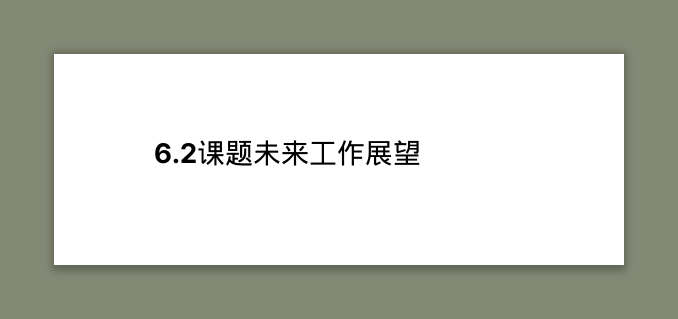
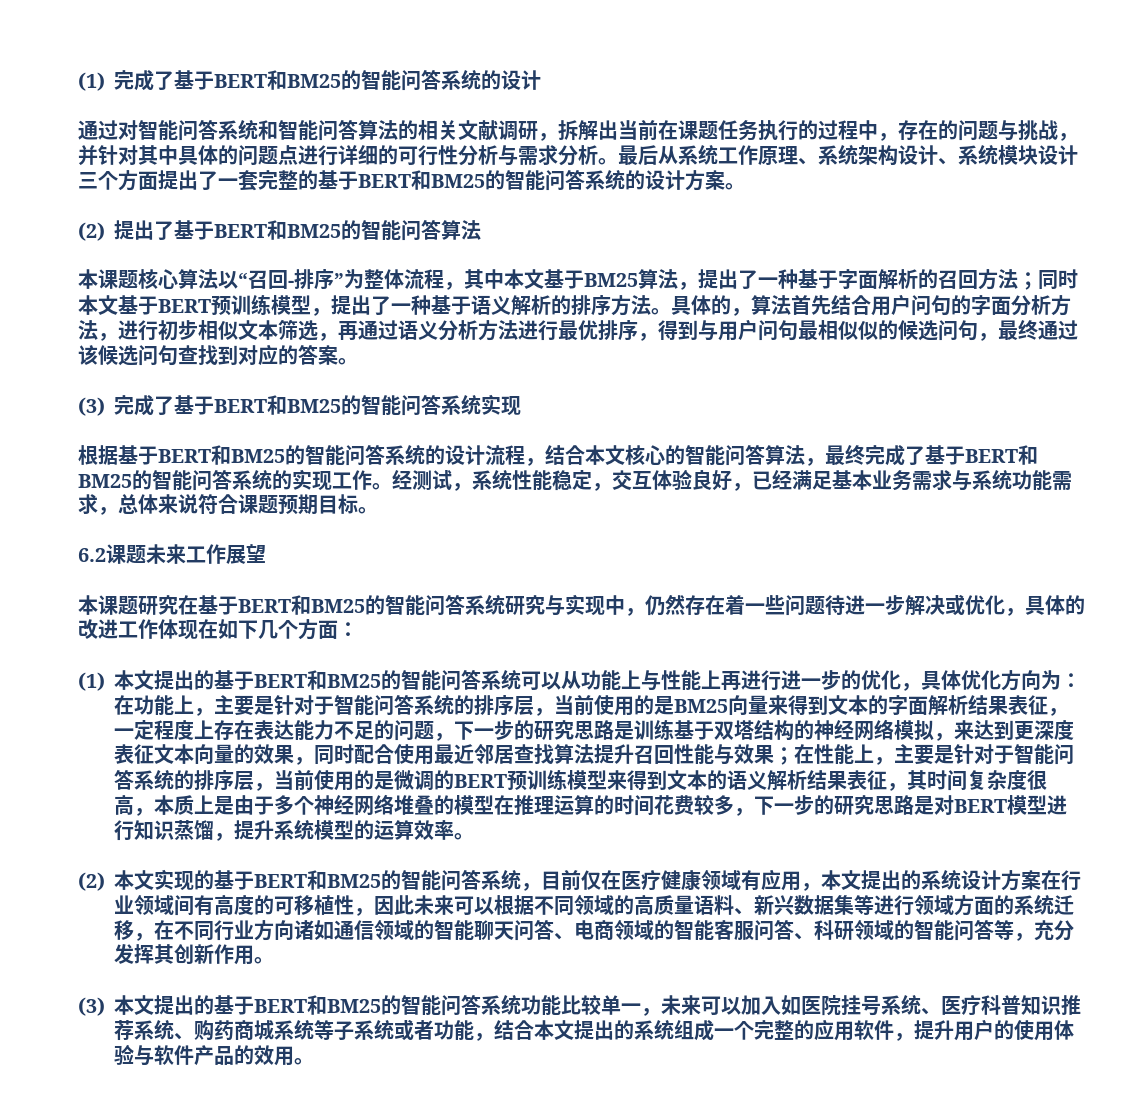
+ (1)完成了基于BERT和BM25的智能问答系统的设计
+ 通过对智能问答系统和智能问答算法的相关文献调研，拆解出当前在课题任务执行的过程中，存在的问题与挑战，并针对其中具体的问题点进行详细的可行性分析与需求分析。最后从系统工作原理、系统架构设计、系统模块设计三个方面提出了一套完整的基于BERT和BM25的智能问答系统的设计方案。
+ (2)提出了基于BERT和BM25的智能问答算法
+ 本课题核心算法以“召回-排序”为整体流程，其中本文基于BM25算法，提出了一种基于字面解析的召回方法；同时本文基于BERT预训练模型，提出了一种基于语义解析的排序方法。具体的，算法首先结合用户问句的字面分析方法，进行初步相似文本筛选，再通过语义分析方法进行最优排序，得到与用户问句最相似似的候选问句，最终通过该候选问句查找到对应的答案。
+ (3)完成了基于BERT和BM25的智能问答系统实现
+ 根据基于BERT和BM25的智能问答系统的设计流程，结合本文核心的智能问答算法，最终完成了基于BERT和BM25的智能问答系统的实现工作。经测试，系统性能稳定，交互体验良好，已经满足基本业务需求与系统功能需求，总体来说符合课题预期目标。
+ 本课题研究在基于BERT和BM25的智能问答系统研究与实现中，仍然存在着一些问题待进一步解决或优化，具体的改进工作体现在如下几个方面：
+ (1)本文提出的基于BERT和BM25的智能问答系统可以从功能上与性能上再进行进一步的优化，具体优化方向为：在功能上，主要是针对于智能问答系统的排序层，当前使用的是BM25向量来得到文本的字面解析结果表征，一定程度上存在表达能力不足的问题，下一步的研究思路是训练基于双塔结构的神经网络模拟，来达到更深度表征文本向量的效果，同时配合使用最近邻居查找算法提升召回性能与效果；在性能上，主要是针对于智能问答系统的排序层，当前使用的是微调的BERT预训练模型来得到文本的语义解析结果表征，其时间复杂度很高，本质上是由于多个神经网络堆叠的模型在推理运算的时间花费较多，下一步的研究思路是对BERT模型进行知识蒸馏，提升系统模型的运算效率。
+ (2)本文实现的基于BERT和BM25的智能问答系统，目前仅在医疗健康领域有应用，本文提出的系统设计方案在行业领域间有高度的可移植性，因此未来可以根据不同领域的高质量语料、新兴数据集等进行领域方面的系统迁移，在不同行业方向诸如通信领域的智能聊天问答、电商领域的智能客服问答、科研领域的智能问答等，充分发挥其创新作用。
+ (3)本文提出的基于BERT和BM25的智能问答系统功能比较单一，未来可以加入如医院挂号系统、医疗科普知识推荐系统、购药商城系统等子系统或者功能，结合本文提出的系统组成一个完整的应用软件，提升用户的使用体验与软件产品的效用。

